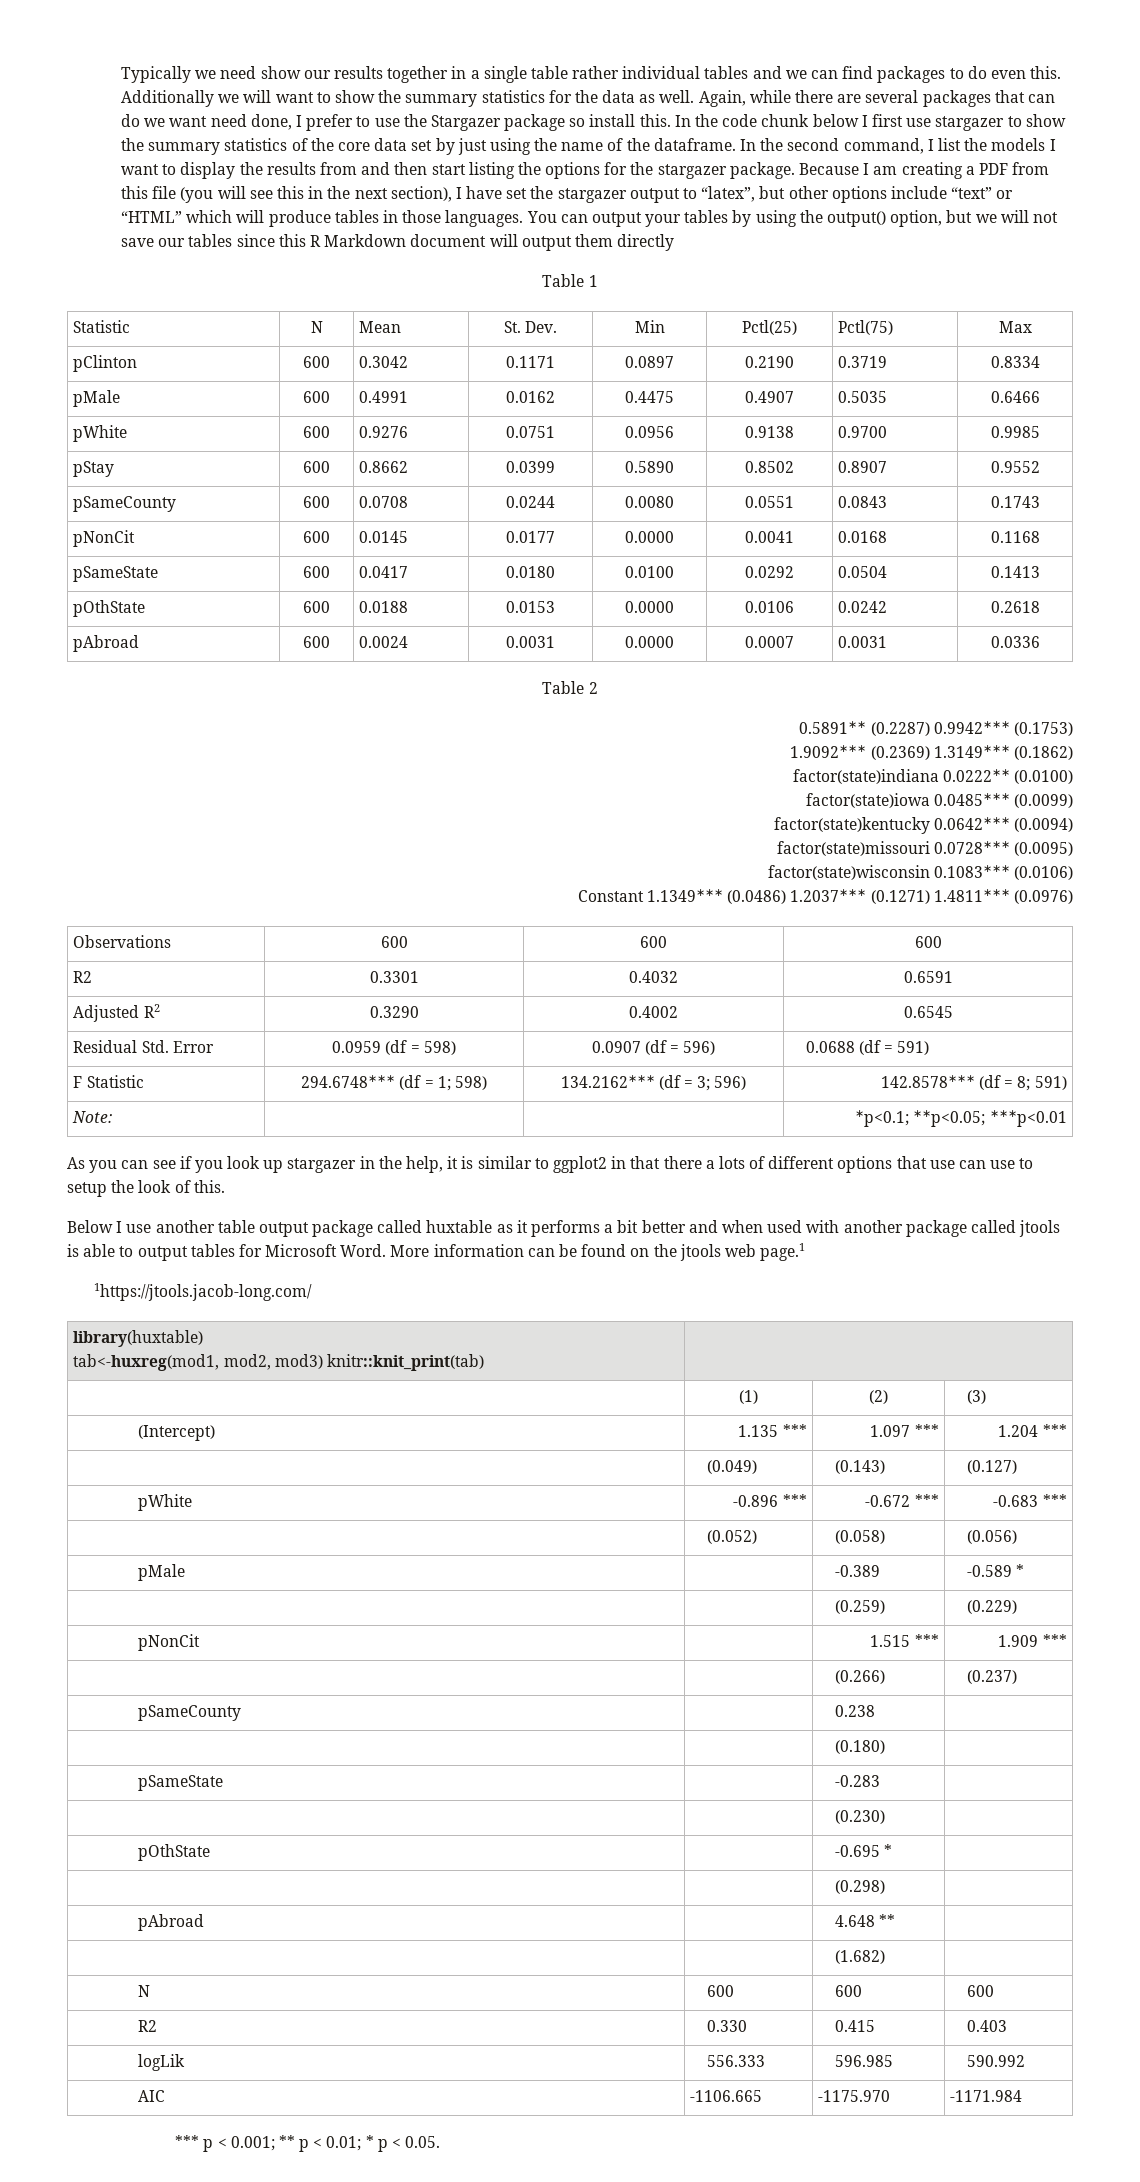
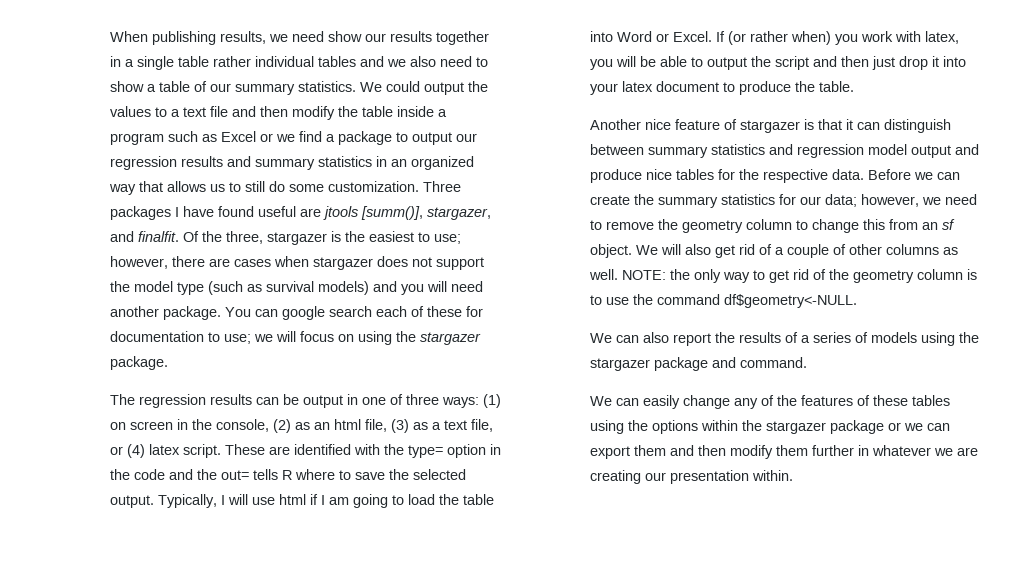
- Typically we need show our results together in a single table rather individual tables and we can find packages to do even this. Additionally we will want to show the summary statistics for the data as well. Again, while there are several packages that can do we want need done, I prefer to use the Stargazer package so install this. In the code chunk below I first use stargazer to show the summary statistics of the core data set by just using the name of the dataframe. In the second command, I list the models I want to display the results from and then start listing the options for the stargazer package. Because I am creating a PDF from this file (you will see this in the next section), I have set the stargazer output to “latex”, but other options include “text” or “HTML” which will produce tables in those languages. You can output your tables by using the output() option, but we will not save our tables since this R Markdown document will output them directly
- Table 1
- Statistic | N | Mean | St. Dev. | Min | Pctl(25) | Pctl(75) | Max
- pClinton | 600 | 0.3042 | 0.1171 | 0.0897 | 0.2190 | 0.3719 | 0.8334
- pMale | 600 | 0.4991 | 0.0162 | 0.4475 | 0.4907 | 0.5035 | 0.6466
- pWhite | 600 | 0.9276 | 0.0751 | 0.0956 | 0.9138 | 0.9700 | 0.9985
- pStay | 600 | 0.8662 | 0.0399 | 0.5890 | 0.8502 | 0.8907 | 0.9552
- pSameCounty | 600 | 0.0708 | 0.0244 | 0.0080 | 0.0551 | 0.0843 | 0.1743
- pNonCit | 600 | 0.0145 | 0.0177 | 0.0000 | 0.0041 | 0.0168 | 0.1168
- pSameState | 600 | 0.0417 | 0.0180 | 0.0100 | 0.0292 | 0.0504 | 0.1413
- pOthState | 600 | 0.0188 | 0.0153 | 0.0000 | 0.0106 | 0.0242 | 0.2618
- pAbroad | 600 | 0.0024 | 0.0031 | 0.0000 | 0.0007 | 0.0031 | 0.0336
- Table 2
- 0.5891∗∗ (0.2287) 0.9942∗∗∗ (0.1753)
- 1.9092∗∗∗ (0.2369) 1.3149∗∗∗ (0.1862)
- factor(state)indiana 0.0222∗∗ (0.0100)
- factor(state)iowa 0.0485∗∗∗ (0.0099)
- factor(state)kentucky 0.0642∗∗∗ (0.0094)
- factor(state)missouri 0.0728∗∗∗ (0.0095)
- factor(state)wisconsin 0.1083∗∗∗ (0.0106)
- Constant 1.1349∗∗∗ (0.0486) 1.2037∗∗∗ (0.1271) 1.4811∗∗∗ (0.0976)
- Observations | 600 | 600 | 600
- R2 | 0.3301 | 0.4032 | 0.6591
- Adjusted R2 | 0.3290 | 0.4002 | 0.6545
- Residual Std. Error | 0.0959 (df = 598) | 0.0907 (df = 596) | 0.0688 (df = 591)
- F Statistic | 294.6748∗∗∗ (df = 1; 598) | 134.2162∗∗∗ (df = 3; 596) | 142.8578∗∗∗ (df = 8; 591)
- Note: | | | ∗p<0.1; ∗∗p<0.05; ∗∗∗p<0.01
- As you can see if you look up stargazer in the help, it is similar to ggplot2 in that there a lots of different options that use can use to setup the look of this.
- Below I use another table output package called huxtable as it performs a bit better and when used with another package called jtools is able to output tables for Microsoft Word. More information can be found on the jtools web page.1
- 1https://jtools.jacob-long.com/
- library(huxtable)
- tab<-huxreg(mod1, mod2, mod3) knitr::knit_print(tab) |
- | (1) | (2) | (3)
- (Intercept) | 1.135 *** | 1.097 *** | 1.204 ***
- | (0.049) | (0.143) | (0.127)
- pWhite | -0.896 *** | -0.672 *** | -0.683 ***
- | (0.052) | (0.058) | (0.056)
- pMale | | -0.389 | -0.589 *
- | | (0.259) | (0.229)
- pNonCit | | 1.515 *** | 1.909 ***
- | | (0.266) | (0.237)
- pSameCounty | | 0.238 |
- | | (0.180) |
- pSameState | | -0.283 |
- | | (0.230) |
- pOthState | | -0.695 * |
- | | (0.298) |
- pAbroad | | 4.648 ** |
- | | (1.682) |
- N | 600 | 600 | 600
- R2 | 0.330 | 0.415 | 0.403
- logLik | 556.333 | 596.985 | 590.992
- AIC | -1106.665 | -1175.970 | -1171.984
- *** p < 0.001; ** p < 0.01; * p < 0.05.
+ When publishing results, we need show our results together in a single table rather individual tables and we also need to show a table of our summary statistics. We could output the values to a text file and then modify the table inside a program such as Excel or we find a package to output our regression results and summary statistics in an organized way that allows us to still do some customization. Three packages I have found useful are jtools [summ()], stargazer, and finalfit. Of the three, stargazer is the easiest to use; however, there are cases when stargazer does not support the model type (such as survival models) and you will need another package. You can google search each of these for documentation to use; we will focus on using the stargazer package.
+ The regression results can be output in one of three ways: (1) on screen in the console, (2) as an html file, (3) as a text file, or (4) latex script. These are identified with the type= option in the code and the out= tells R where to save the selected output. Typically, I will use html if I am going to load the table into Word or Excel. If (or rather when) you work with latex, you will be able to output the script and then just drop it into your latex document to produce the table.
+ Another nice feature of stargazer is that it can distinguish between summary statistics and regression model output and produce nice tables for the respective data. Before we can create the summary statistics for our data; however, we need to remove the geometry column to change this from an sf object. We will also get rid of a couple of other columns as well. NOTE: the only way to get rid of the geometry column is to use the command df$geometry<-NULL.
+ We can also report the results of a series of models using the stargazer package and command.
+ We can easily change any of the features of these tables using the options within the stargazer package or we can export them and then modify them further in whatever we are creating our presentation within.

